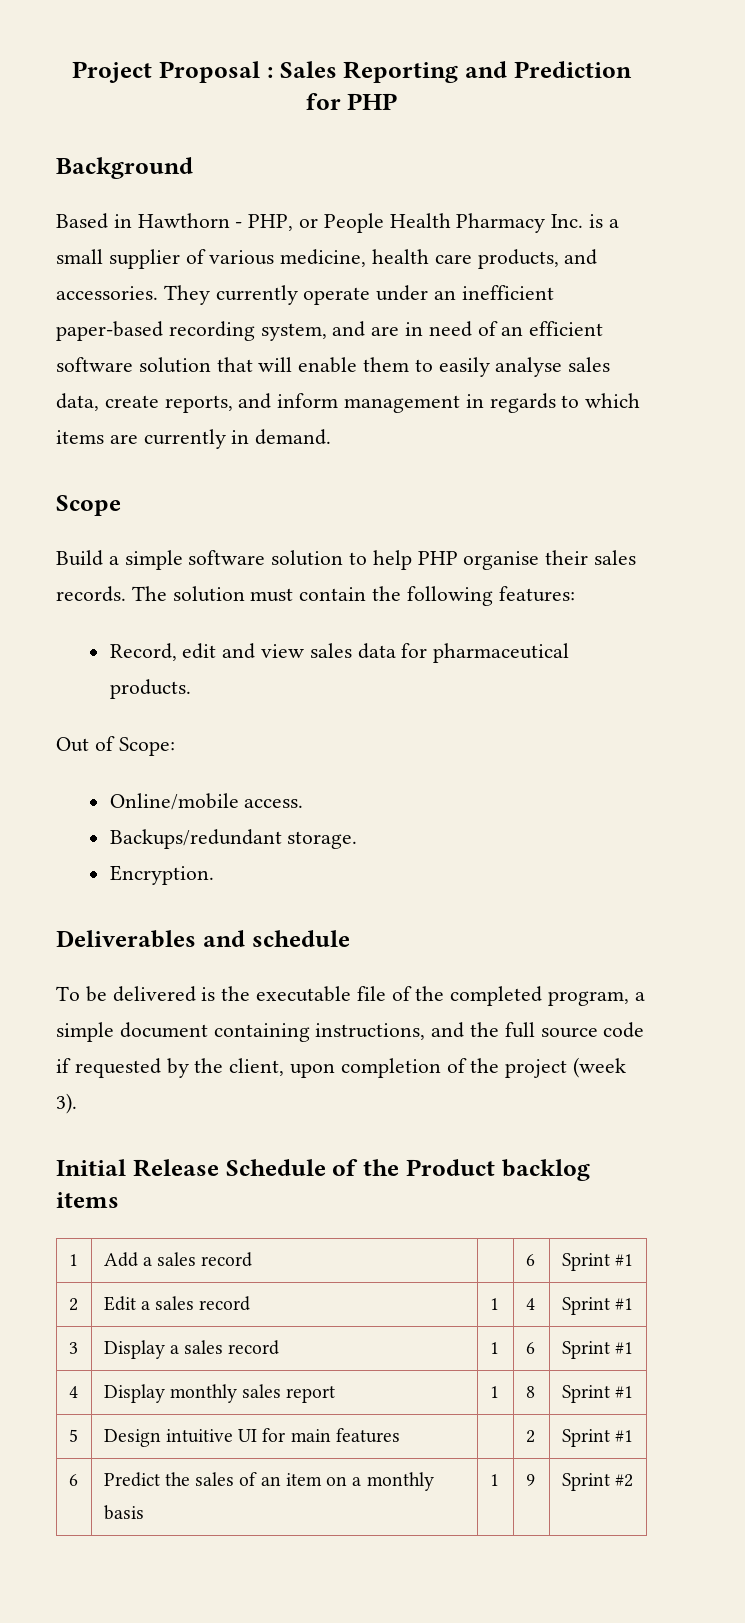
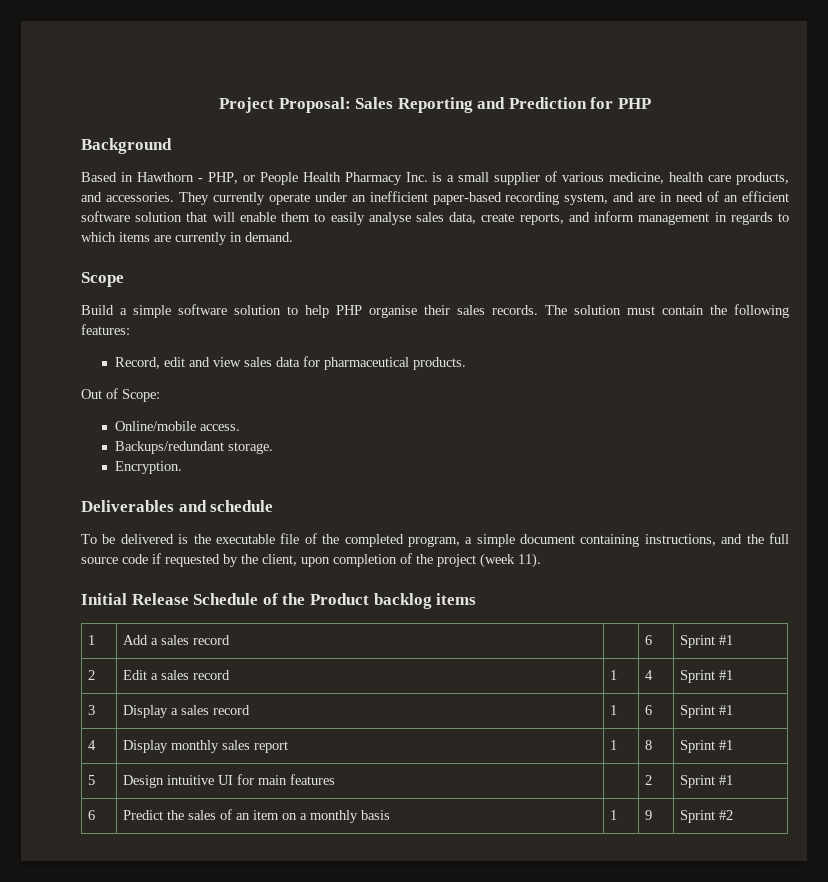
- Project Proposal : Sales Reporting and Prediction for PHP
+ Project Proposal: Sales Reporting and Prediction for PHP
- To be delivered is the executable file of the completed program, a simple document containing instructions, and the full source code if requested by the client, upon completion of the project (week 3).
+ To be delivered is the executable file of the completed program, a simple document containing instructions, and the full source code if requested by the client, upon completion of the project (week 11).

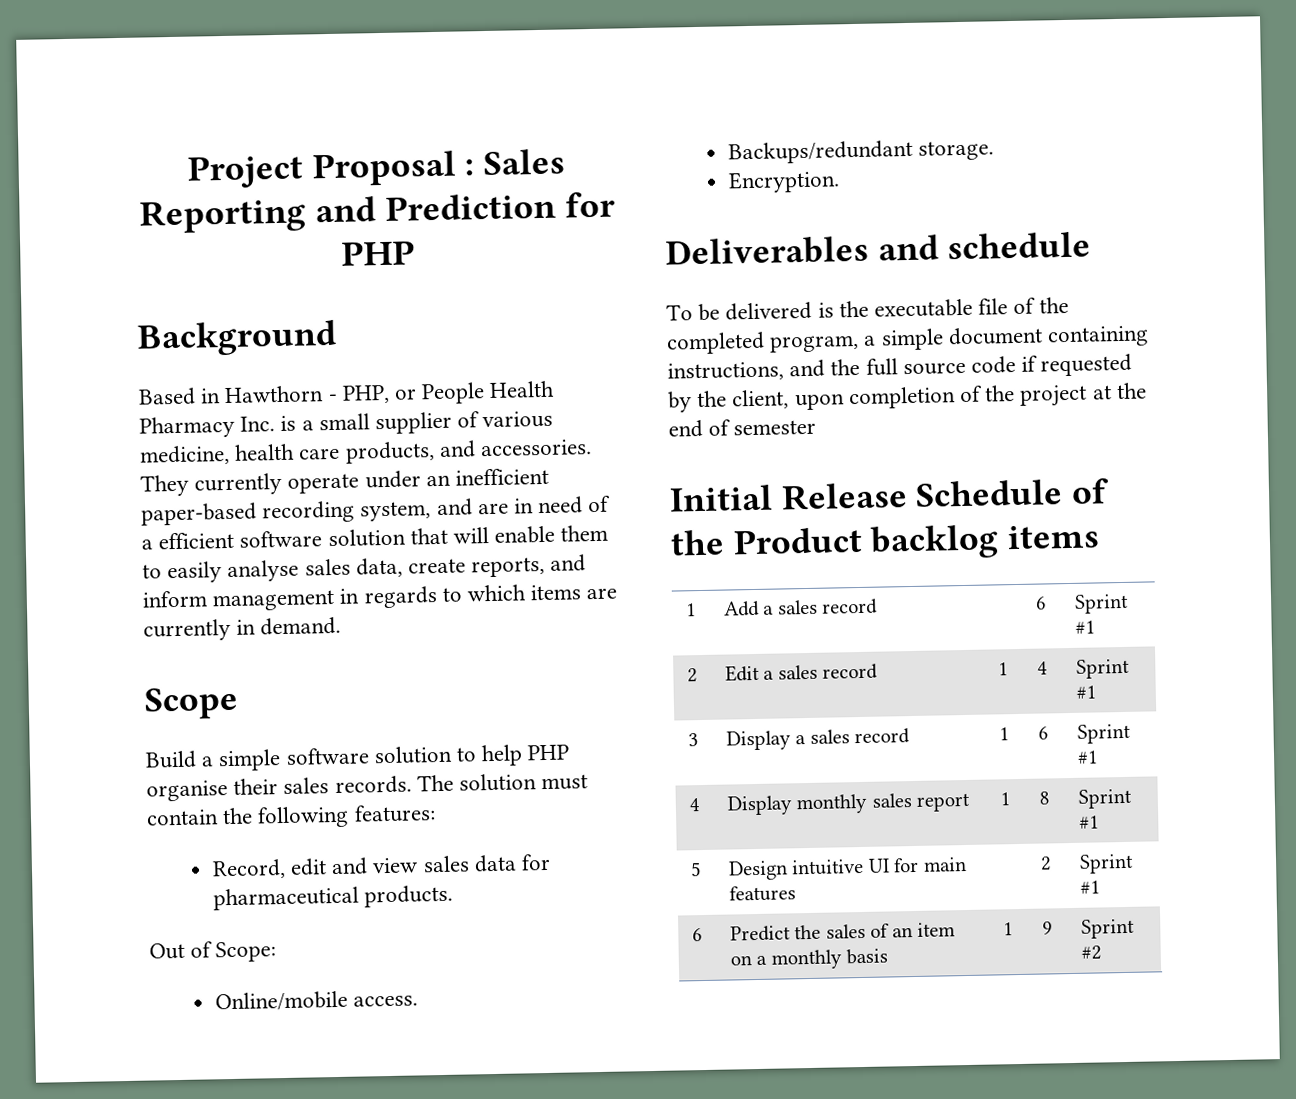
- Project Proposal: Sales Reporting and Prediction for PHP
+ Project Proposal : Sales Reporting and Prediction for PHP
- They currently operate under an inefficient paper-based recording system, and are in need of an efficient software solution that will enable them to easily analyse sales data, create reports, and inform management in regards to which items are currently in demand.
+ They currently operate under an inefficient paper-based recording system, and are in need of a efficient software solution that will enable them to easily analyse sales data, create reports, and inform management in regards to which items are currently in demand.
- To be delivered is the executable file of the completed program, a simple document containing instructions, and the full source code if requested by the client, upon completion of the project (week 11).
+ To be delivered is the executable file of the completed program, a simple document containing instructions, and the full source code if requested by the client, upon completion of the project at the end of semester

